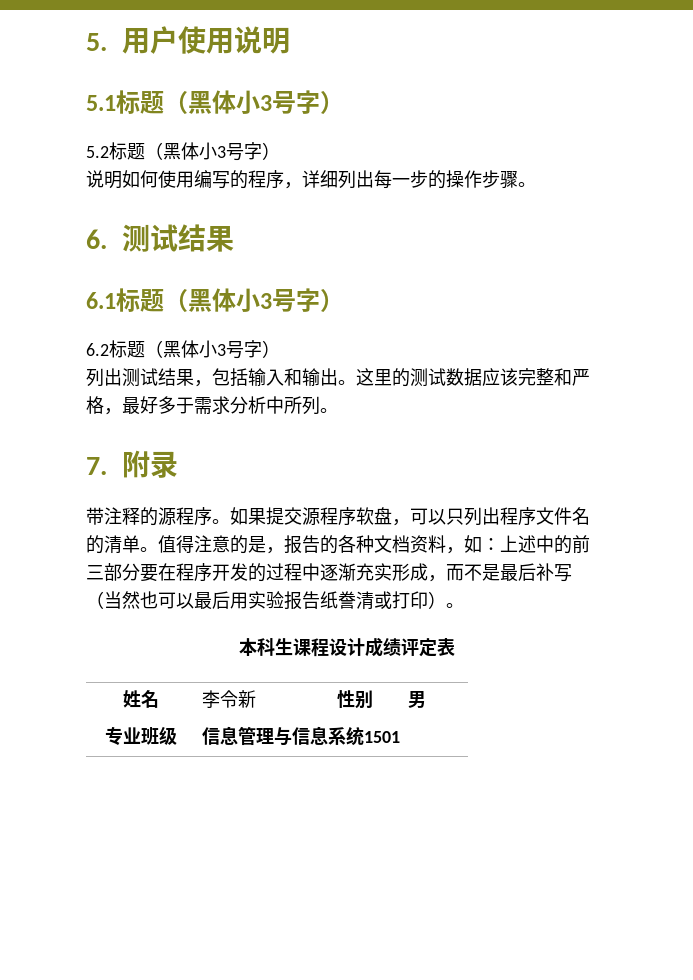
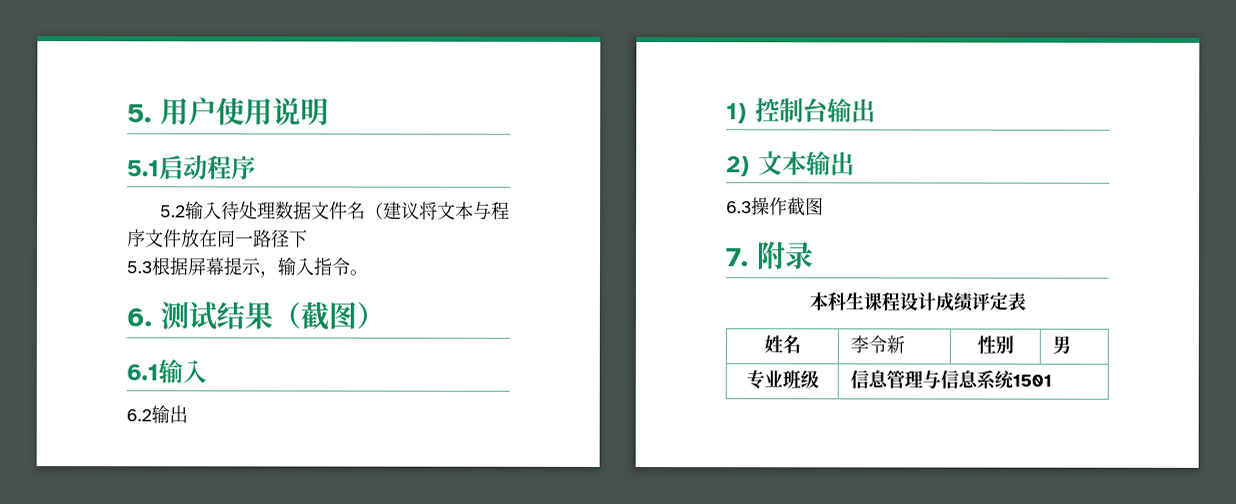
- 5.1标题（黑体小3号字）
- 5.2标题（黑体小3号字）
- 说明如何使用编写的程序，详细列出每一步的操作步骤。
+ 5.1启动程序
+ 5.2输入待处理数据文件名（建议将文本与程序文件放在同一路径下
+ 5.3根据屏幕提示，输入指令。
- 6.测试结果
+ 6.测试结果（截图）
- 6.1标题（黑体小3号字）
- 6.2标题（黑体小3号字）
- 列出测试结果，包括输入和输出。这里的测试数据应该完整和严格，最好多于需求分析中所列。
+ 6.1输入
+ 6.2输出
+ 1)控制台输出
+ 2)文本输出
+ 6.3操作截图
  7.附录
- 带注释的源程序。如果提交源程序软盘，可以只列出程序文件名的清单。值得注意的是，报告的各种文档资料，如：上述中的前三部分要在程序开发的过程中逐渐充实形成，而不是最后补写（当然也可以最后用实验报告纸誊清或打印）。

